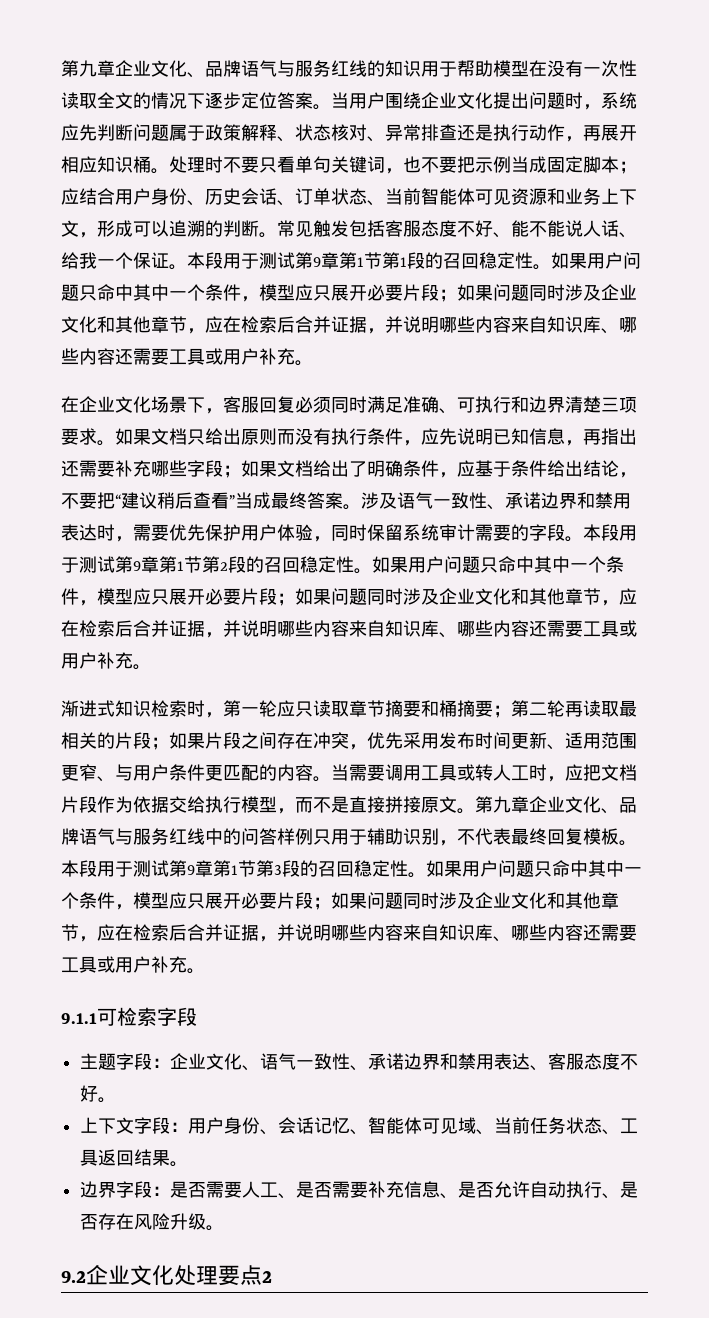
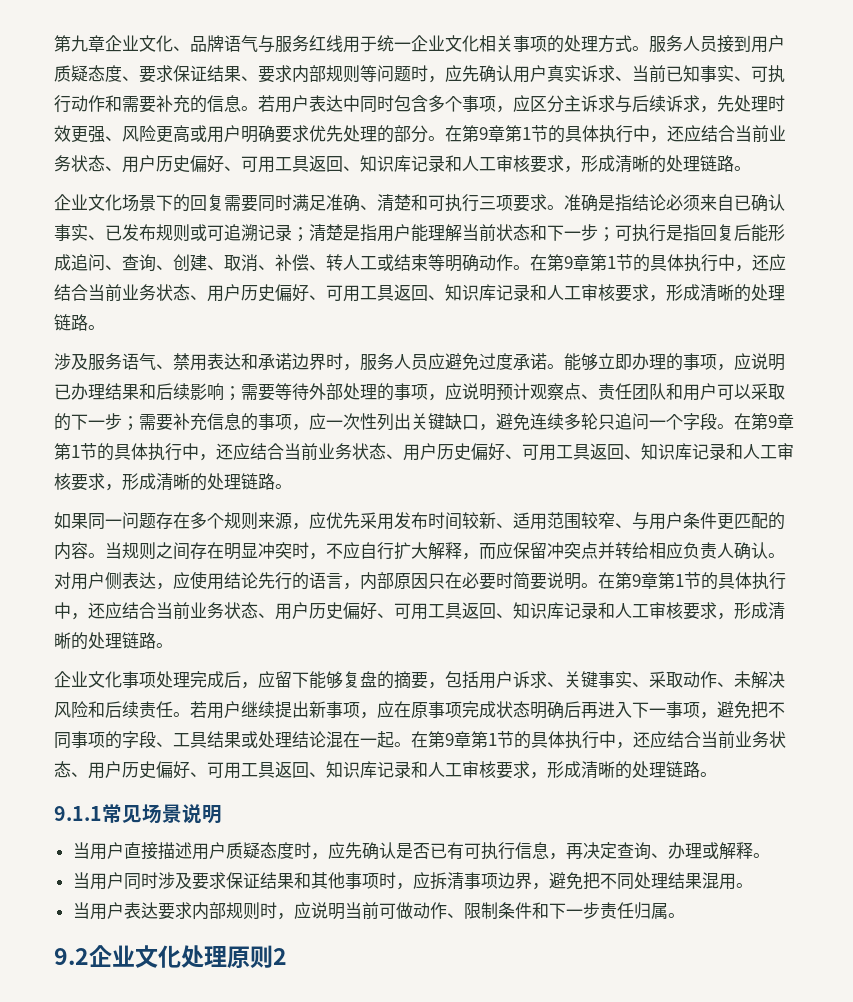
- 第九章企业文化、品牌语气与服务红线的知识用于帮助模型在没有一次性读取全文的情况下逐步定位答案。当用户围绕企业文化提出问题时，系统应先判断问题属于政策解释、状态核对、异常排查还是执行动作，再展开相应知识桶。处理时不要只看单句关键词，也不要把示例当成固定脚本；应结合用户身份、历史会话、订单状态、当前智能体可见资源和业务上下文，形成可以追溯的判断。常见触发包括客服态度不好、能不能说人话、给我一个保证。本段用于测试第9章第1节第1段的召回稳定性。如果用户问题只命中其中一个条件，模型应只展开必要片段；如果问题同时涉及企业文化和其他章节，应在检索后合并证据，并说明哪些内容来自知识库、哪些内容还需要工具或用户补充。
- 在企业文化场景下，客服回复必须同时满足准确、可执行和边界清楚三项要求。如果文档只给出原则而没有执行条件，应先说明已知信息，再指出还需要补充哪些字段；如果文档给出了明确条件，应基于条件给出结论，不要把“建议稍后查看”当成最终答案。涉及语气一致性、承诺边界和禁用表达时，需要优先保护用户体验，同时保留系统审计需要的字段。本段用于测试第9章第1节第2段的召回稳定性。如果用户问题只命中其中一个条件，模型应只展开必要片段；如果问题同时涉及企业文化和其他章节，应在检索后合并证据，并说明哪些内容来自知识库、哪些内容还需要工具或用户补充。
- 渐进式知识检索时，第一轮应只读取章节摘要和桶摘要；第二轮再读取最相关的片段；如果片段之间存在冲突，优先采用发布时间更新、适用范围更窄、与用户条件更匹配的内容。
+ 第九章企业文化、品牌语气与服务红线用于统一企业文化相关事项的处理方式。服务人员接到用户质疑态度、要求保证结果、要求内部规则等问题时，应先确认用户真实诉求、当前已知事实、可执行动作和需要补充的信息。若用户表达中同时包含多个事项，应区分主诉求与后续诉求，先处理时效更强、风险更高或用户明确要求优先处理的部分。在第9章第1节的具体执行中，还应结合当前业务状态、用户历史偏好、可用工具返回、知识库记录和人工审核要求，形成清晰的处理链路。
+ 企业文化场景下的回复需要同时满足准确、清楚和可执行三项要求。准确是指结论必须来自已确认事实、已发布规则或可追溯记录；清楚是指用户能理解当前状态和下一步；可执行是指回复后能形成追问、查询、创建、取消、补偿、转人工或结束等明确动作。在第9章第1节的具体执行中，还应结合当前业务状态、用户历史偏好、可用工具返回、知识库记录和人工审核要求，形成清晰的处理链路。
+ 涉及服务语气、禁用表达和承诺边界时，服务人员应避免过度承诺。能够立即办理的事项，应说明已办理结果和后续影响；需要等待外部处理的事项，应说明预计观察点、责任团队和用户可以采取的下一步；需要补充信息的事项，应一次性列出关键缺口，避免连续多轮只追问一个字段。在第9章第1节的具体执行中，还应结合当前业务状态、用户历史偏好、可用工具返回、知识库记录和人工审核要求，形成清晰的处理链路。
+ 如果同一问题存在多个规则来源，应优先采用发布时间较新、适用范围较窄、与用户条件更匹配的内容。
- 当需要调用工具或转人工时，应把文档片段作为依据交给执行模型，而不是直接拼接原文。第九章企业文化、品牌语气与服务红线中的问答样例只用于辅助识别，不代表最终回复模板。本段用于测试第9章第1节第3段的召回稳定性。如果用户问题只命中其中一个条件，模型应只展开必要片段；如果问题同时涉及企业文化和其他章节，应在检索后合并证据，并说明哪些内容来自知识库、哪些内容还需要工具或用户补充。
- 9.1.1可检索字段
- 主题字段：企业文化、语气一致性、承诺边界和禁用表达、客服态度不好。
- 上下文字段：用户身份、会话记忆、智能体可见域、当前任务状态、工具返回结果。
- 边界字段：是否需要人工、是否需要补充信息、是否允许自动执行、是否存在风险升级。
+ 当规则之间存在明显冲突时，不应自行扩大解释，而应保留冲突点并转给相应负责人确认。对用户侧表达，应使用结论先行的语言，内部原因只在必要时简要说明。在第9章第1节的具体执行中，还应结合当前业务状态、用户历史偏好、可用工具返回、知识库记录和人工审核要求，形成清晰的处理链路。
+ 企业文化事项处理完成后，应留下能够复盘的摘要，包括用户诉求、关键事实、采取动作、未解决风险和后续责任。若用户继续提出新事项，应在原事项完成状态明确后再进入下一事项，避免把不同事项的字段、工具结果或处理结论混在一起。在第9章第1节的具体执行中，还应结合当前业务状态、用户历史偏好、可用工具返回、知识库记录和人工审核要求，形成清晰的处理链路。
+ 9.1.1常见场景说明
+ 当用户直接描述用户质疑态度时，应先确认是否已有可执行信息，再决定查询、办理或解释。
+ 当用户同时涉及要求保证结果和其他事项时，应拆清事项边界，避免把不同处理结果混用。
+ 当用户表达要求内部规则时，应说明当前可做动作、限制条件和下一步责任归属。
- 9.2企业文化处理要点2
+ 9.2企业文化处理原则2

